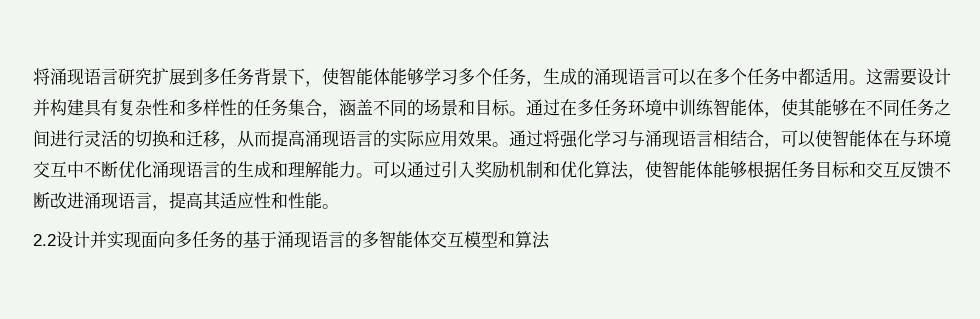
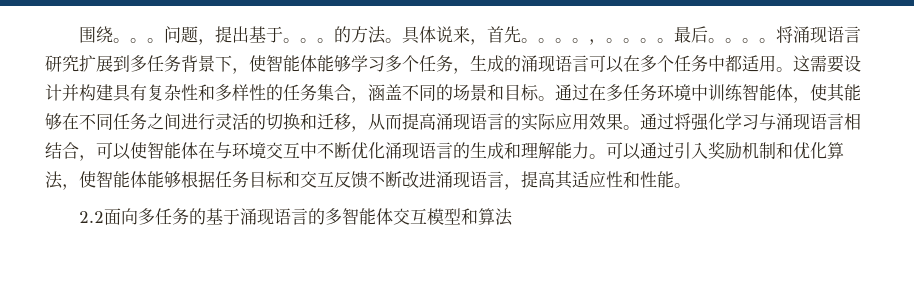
+ 围绕。。。问题，提出基于。。。的方法。具体说来，首先。。。。，。。。。最后。。。。
- 2.2设计并实现面向多任务的基于涌现语言的多智能体交互模型和算法
+ 2.2面向多任务的基于涌现语言的多智能体交互模型和算法

